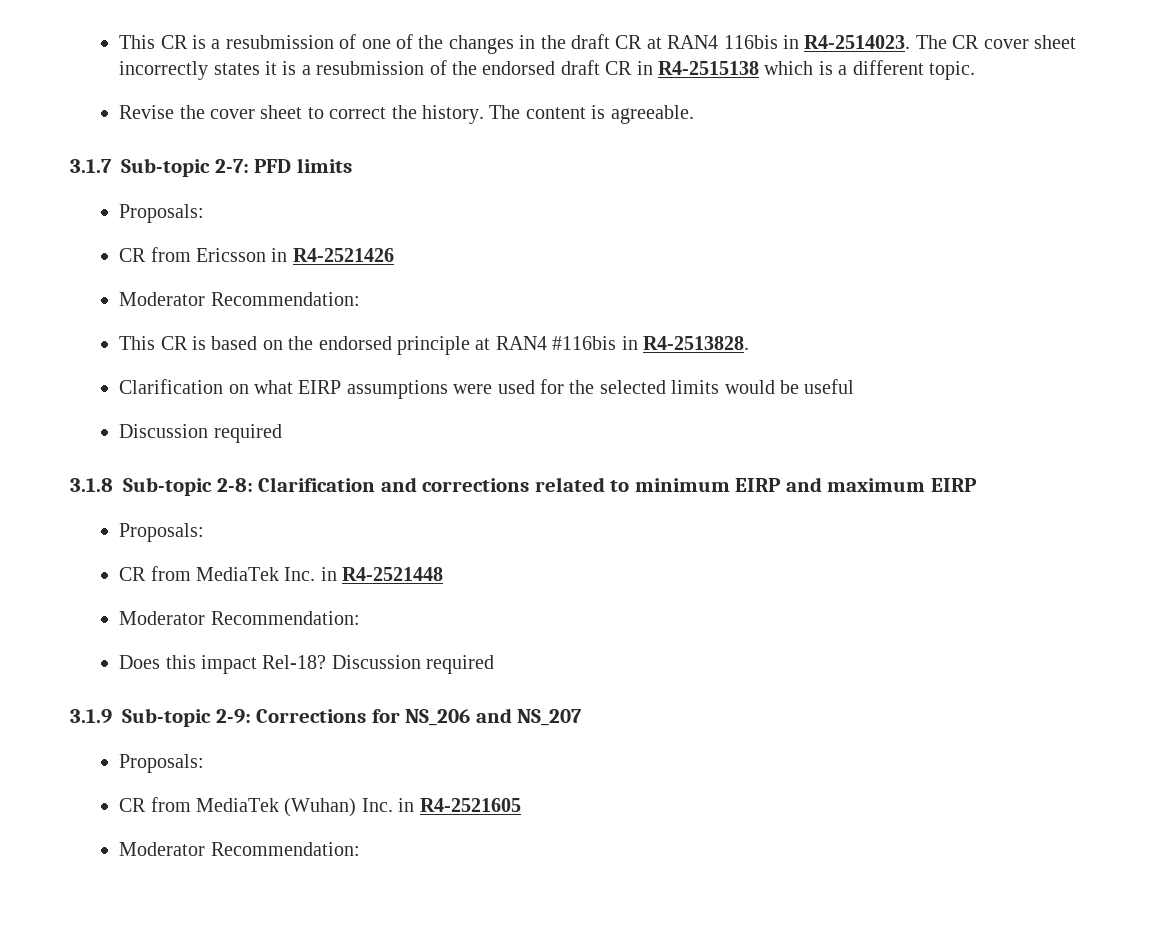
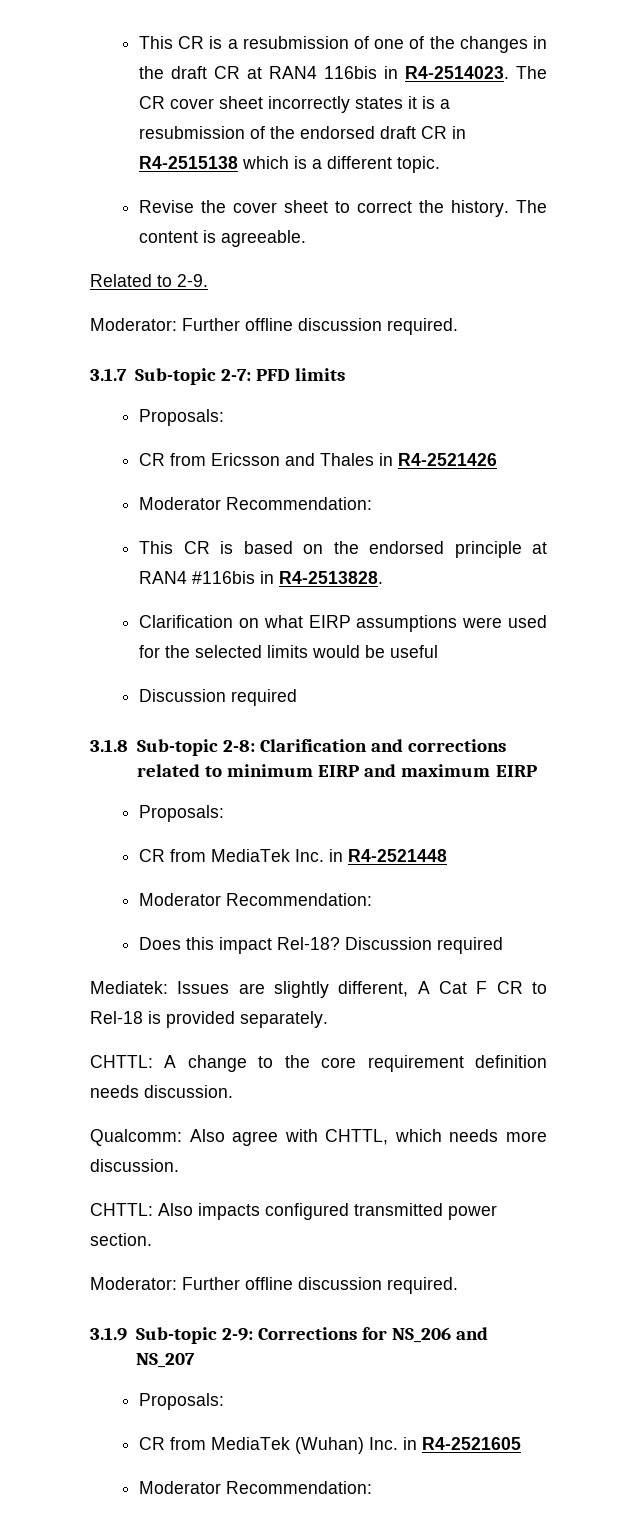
+ Related to 2-9.
+ Moderator: Further offline discussion required.
- CR from Ericsson in R4-2521426
+ CR from Ericsson and Thales in R4-2521426
+ Mediatek: Issues are slightly different, A Cat F CR to Rel-18 is provided separately.
+ CHTTL: A change to the core requirement definition needs discussion.
+ Qualcomm: Also agree with CHTTL, which needs more discussion.
+ CHTTL: Also impacts configured transmitted power section.
+ Moderator: Further offline discussion required.

